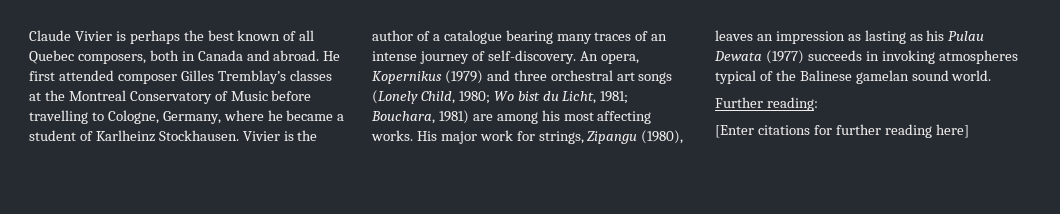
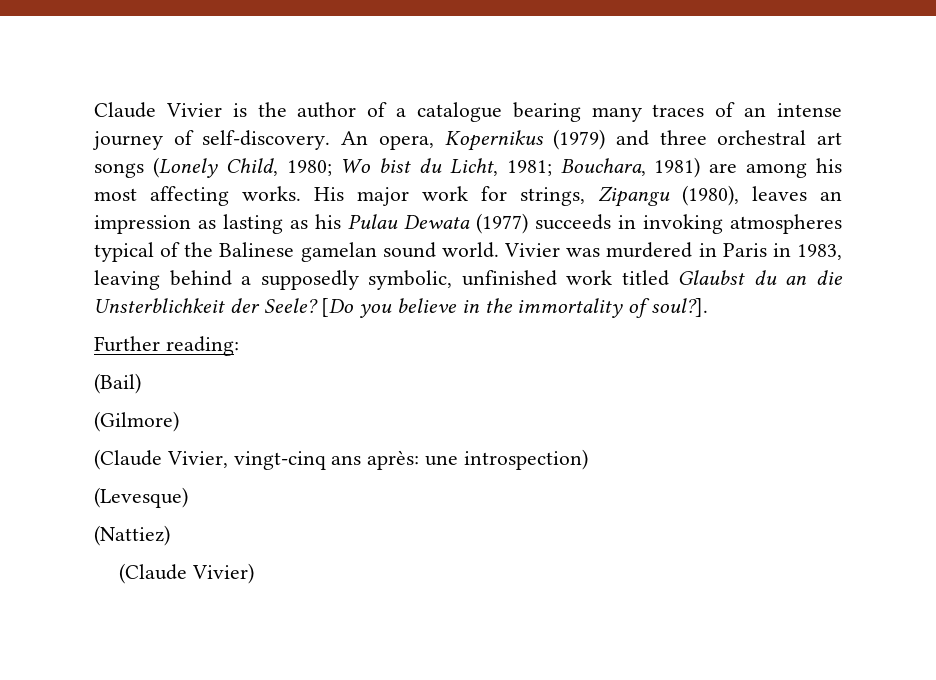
- Claude Vivier is perhaps the best known of all Quebec composers, both in Canada and abroad. He first attended composer Gilles Tremblay’s classes at the Montreal Conservatory of Music before travelling to Cologne, Germany, where he became a student of Karlheinz Stockhausen. Vivier is the author of a catalogue bearing many traces of an intense journey of self-discovery.
+ Claude Vivier is the author of a catalogue bearing many traces of an intense journey of self-discovery.
- His major work for strings, Zipangu (1980), leaves an impression as lasting as his Pulau Dewata (1977) succeeds in invoking atmospheres typical of the Balinese gamelan sound world.
+ His major work for strings, Zipangu (1980), leaves an impression as lasting as his Pulau Dewata (1977) succeeds in invoking atmospheres typical of the Balinese gamelan sound world. Vivier was murdered in Paris in 1983, leaving behind a supposedly symbolic, unfinished work titled Glaubst du an die Unsterblichkeit der Seele? [Do you believe in the immortality of soul?].
  Further reading:
- [Enter citations for further reading here]
+ (Bail)
+ (Gilmore)
+ (Claude Vivier, vingt-cinq ans après: une introspection)
+ (Levesque)
+ (Nattiez)
+ (Claude Vivier)

